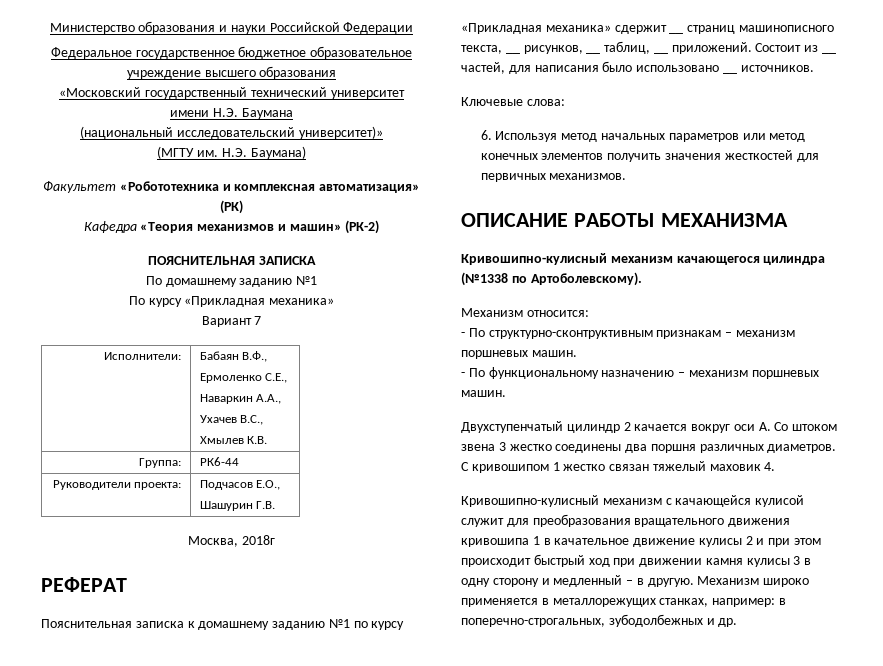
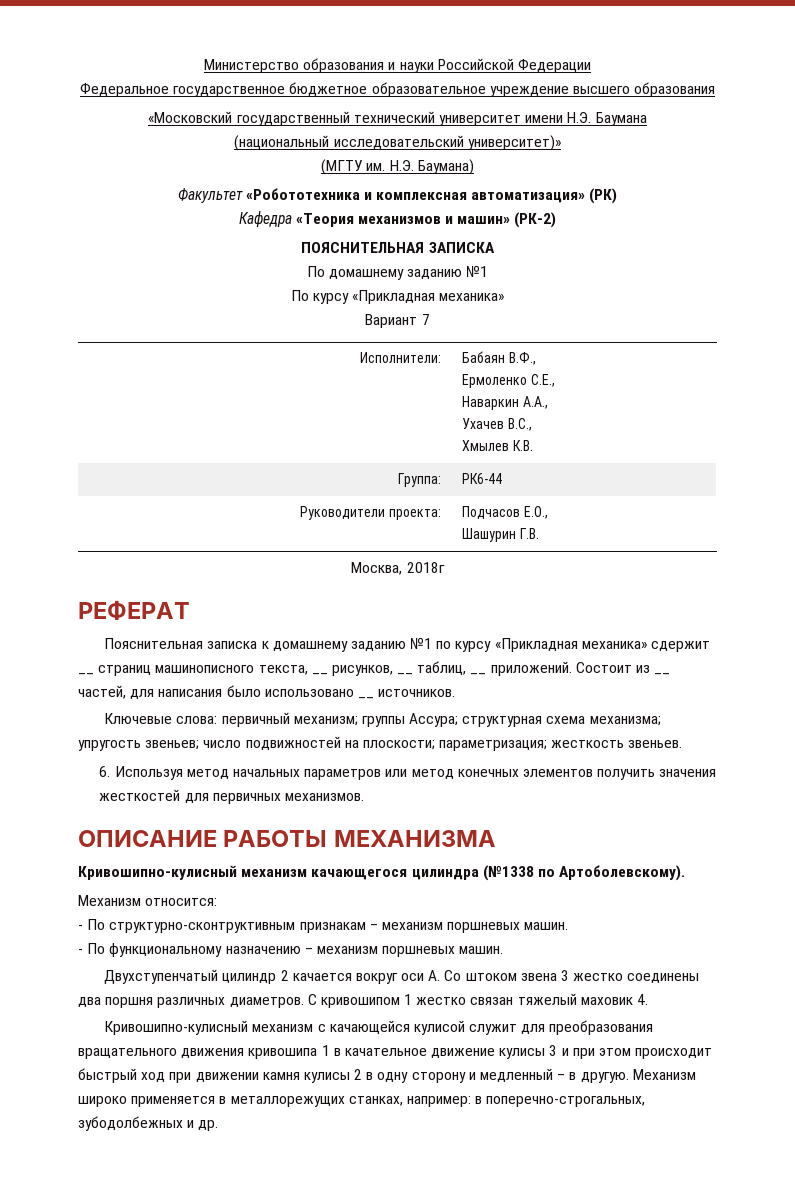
- Ключевые слова:
+ Ключевые слова: первичный механизм; группы Ассура; структурная схема механизма; упругость звеньев; число подвижностей на плоскости; параметризация; жесткость звеньев.
- Кривошипно-кулисный механизм с качающейся кулисой служит для преобразования вращательного движения кривошипа 1 в качательное движение кулисы 2 и при этом происходит быстрый ход при движении камня кулисы 3 в одну сторону и медленный – в другую.
+ Кривошипно-кулисный механизм с качающейся кулисой служит для преобразования вращательного движения кривошипа 1 в качательное движение кулисы 3 и при этом происходит быстрый ход при движении камня кулисы 2 в одну сторону и медленный – в другую.

